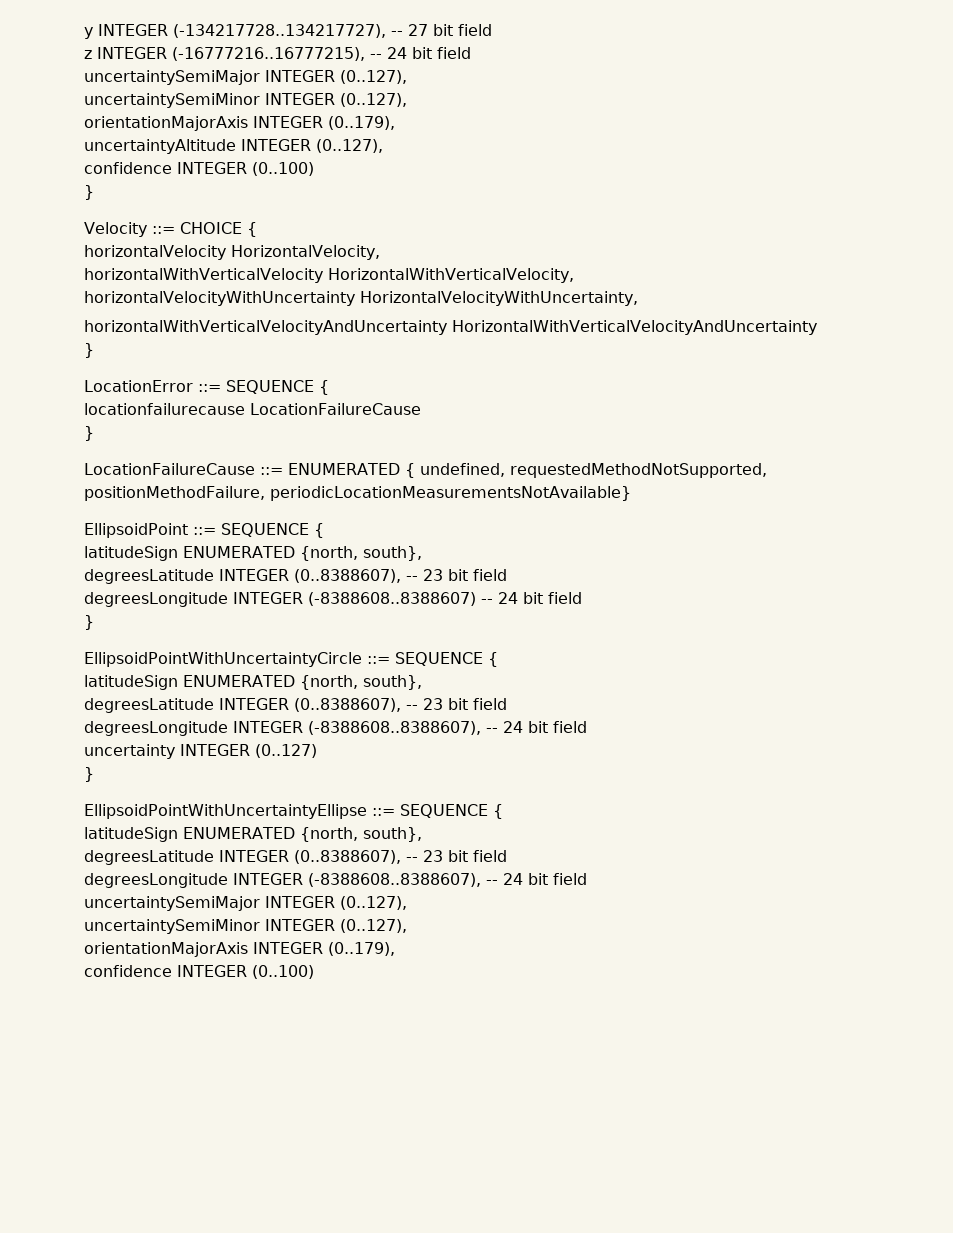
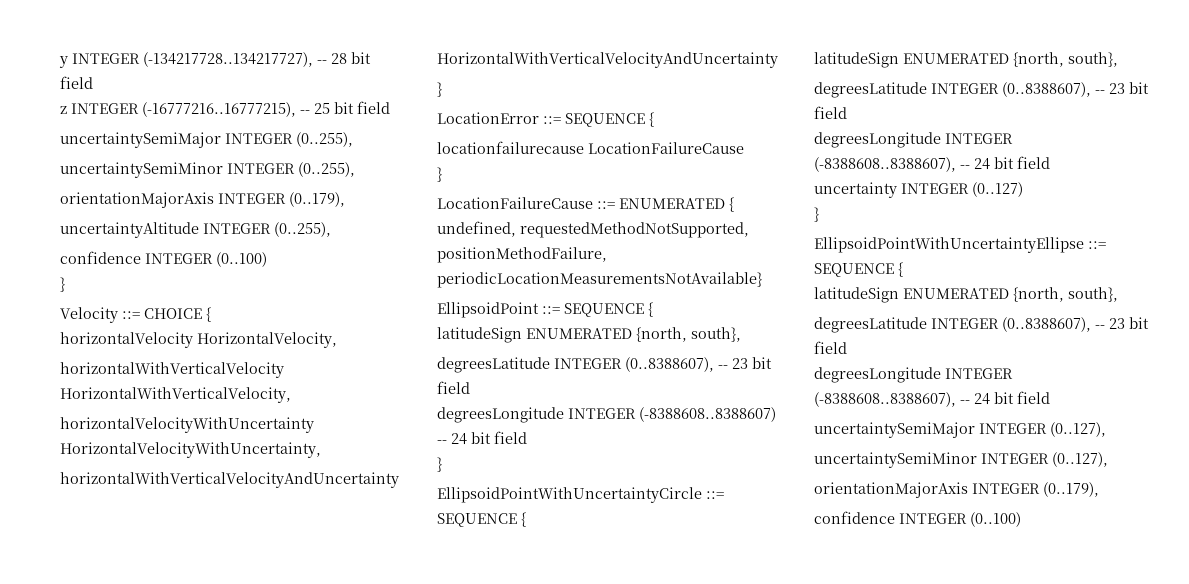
- y INTEGER (-134217728..134217727), -- 27 bit field
+ y INTEGER (-134217728..134217727), -- 28 bit field
- z INTEGER (-16777216..16777215), -- 24 bit field
- uncertaintySemiMajor INTEGER (0..127),
- uncertaintySemiMinor INTEGER (0..127),
+ z INTEGER (-16777216..16777215), -- 25 bit field
+ uncertaintySemiMajor INTEGER (0..255),
+ uncertaintySemiMinor INTEGER (0..255),
- uncertaintyAltitude INTEGER (0..127),
+ uncertaintyAltitude INTEGER (0..255),

